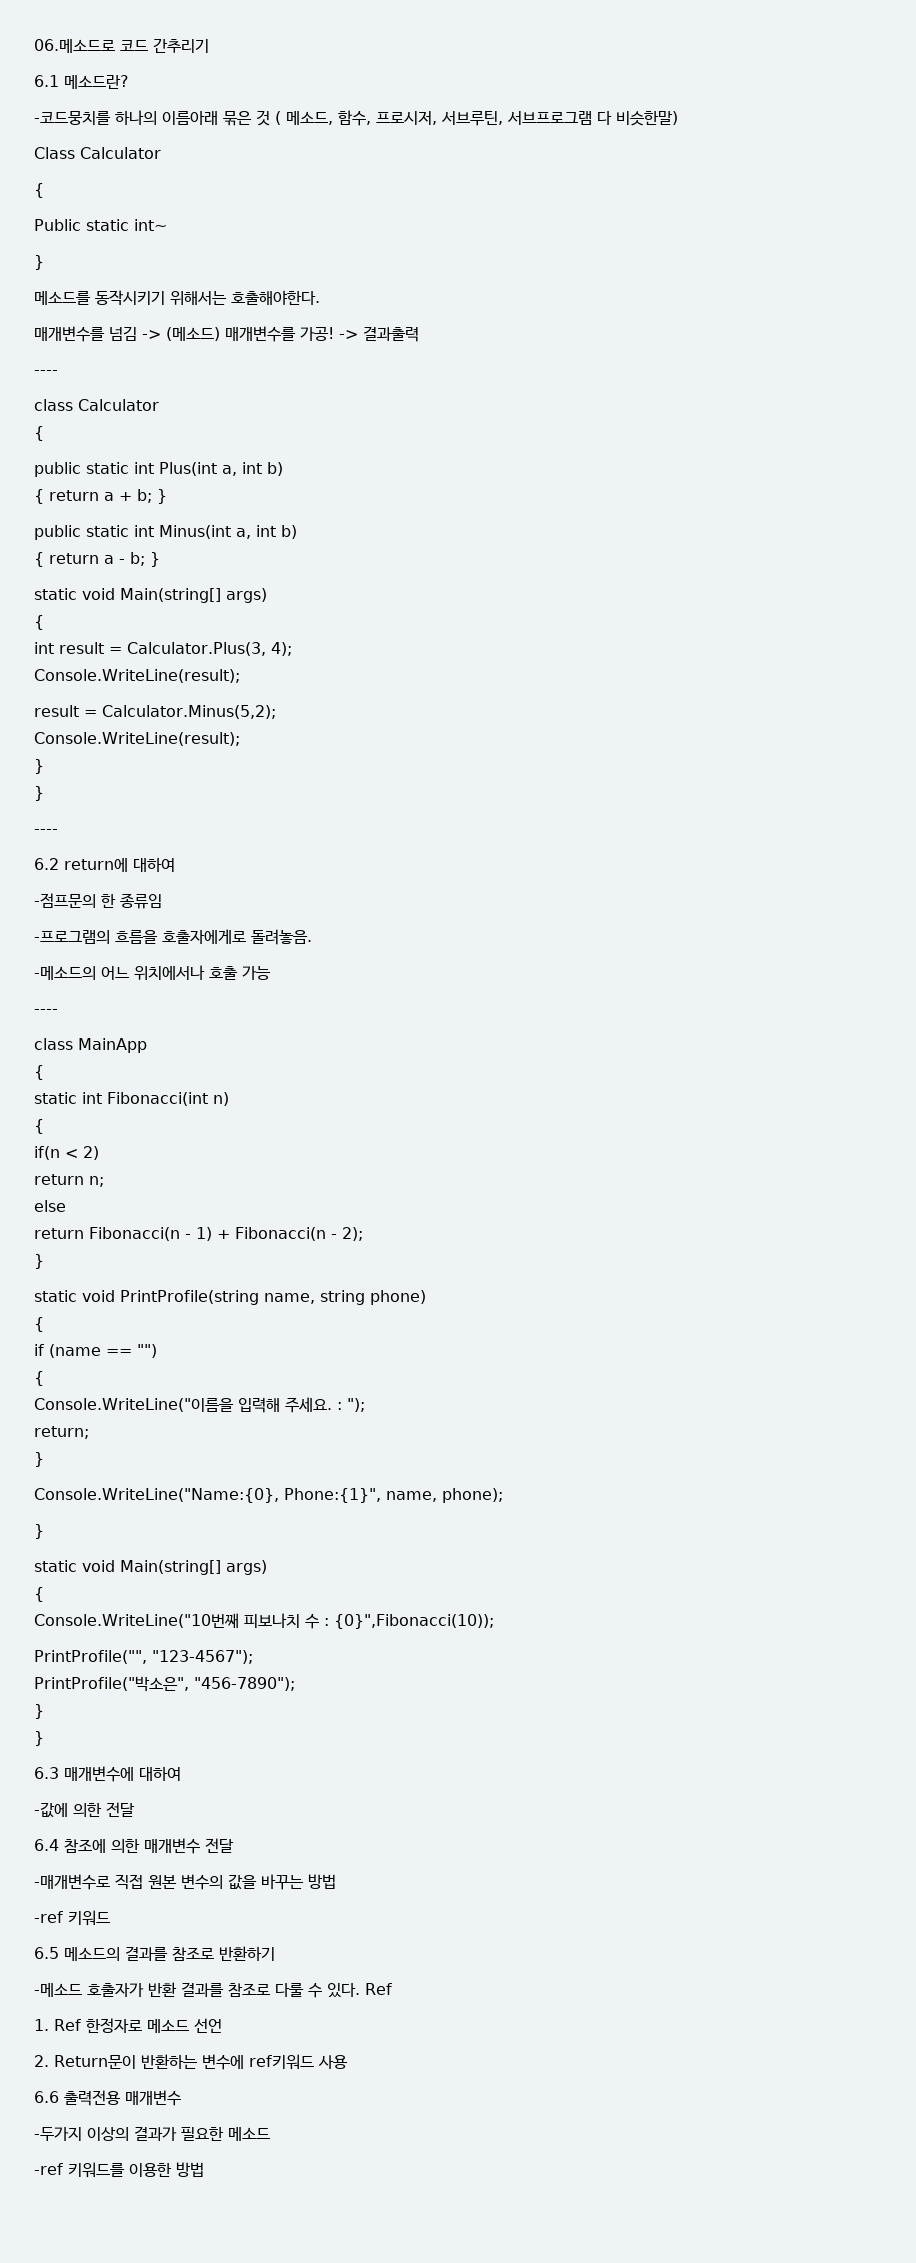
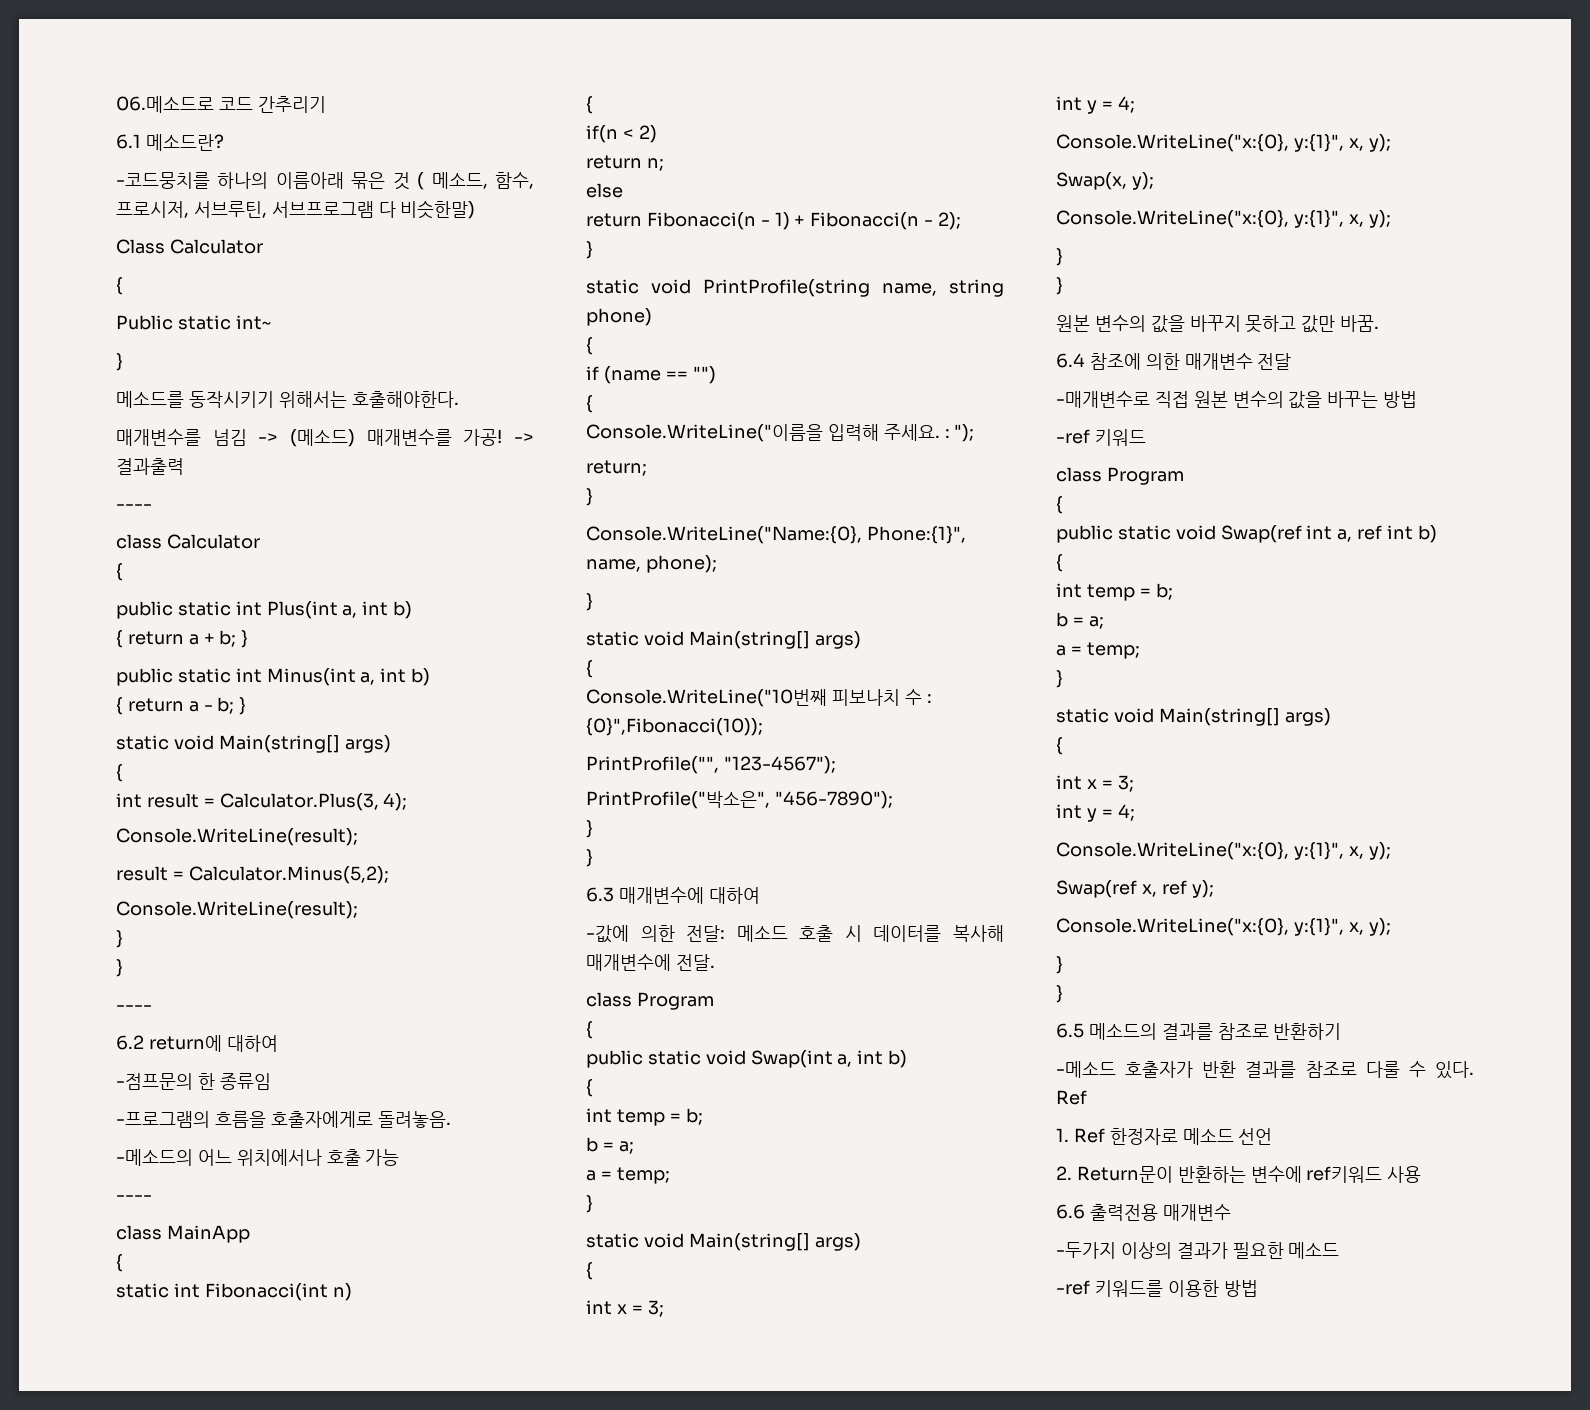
- -값에 의한 전달
+ -값에 의한 전달: 메소드 호출 시 데이터를 복사해 매개변수에 전달.
+ class Program
+ {
+ public static void Swap(int a, int b)
+ {
+ int temp = b;
+ b = a;
+ a = temp;
+ }
+ static void Main(string[] args)
+ {
+ int x = 3;
+ int y = 4;
+ Console.WriteLine("x:{0}, y:{1}", x, y);
+ Swap(x, y);
+ Console.WriteLine("x:{0}, y:{1}", x, y);
+ }
+ }
+ 원본 변수의 값을 바꾸지 못하고 값만 바꿈.
  -ref 키워드
+ class Program
+ {
+ public static void Swap(ref int a, ref int b)
+ {
+ int temp = b;
+ b = a;
+ a = temp;
+ }
+ static void Main(string[] args)
+ {
+ int x = 3;
+ int y = 4;
+ Console.WriteLine("x:{0}, y:{1}", x, y);
+ Swap(ref x, ref y);
+ Console.WriteLine("x:{0}, y:{1}", x, y);
+ }
+ }

